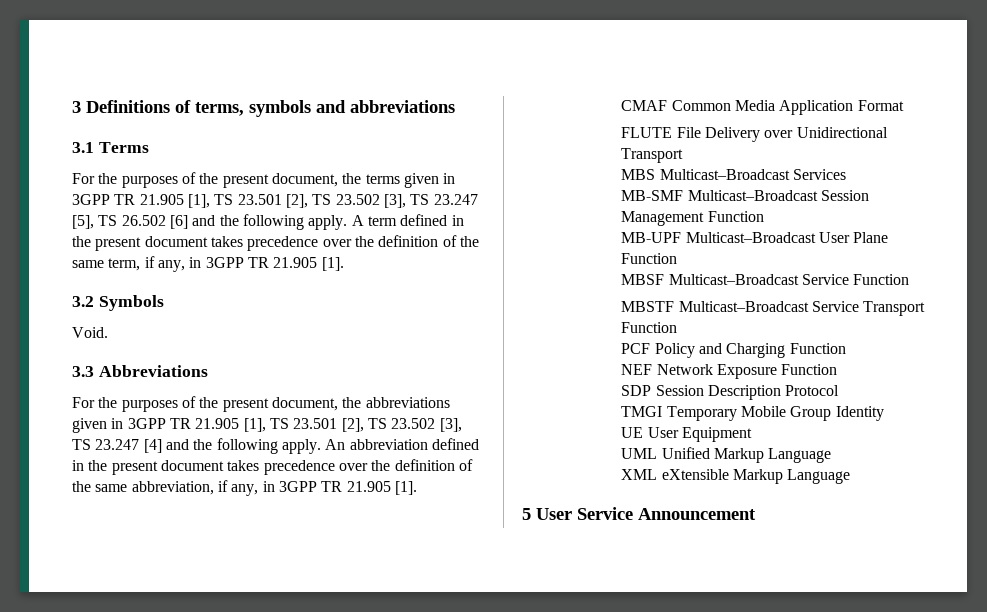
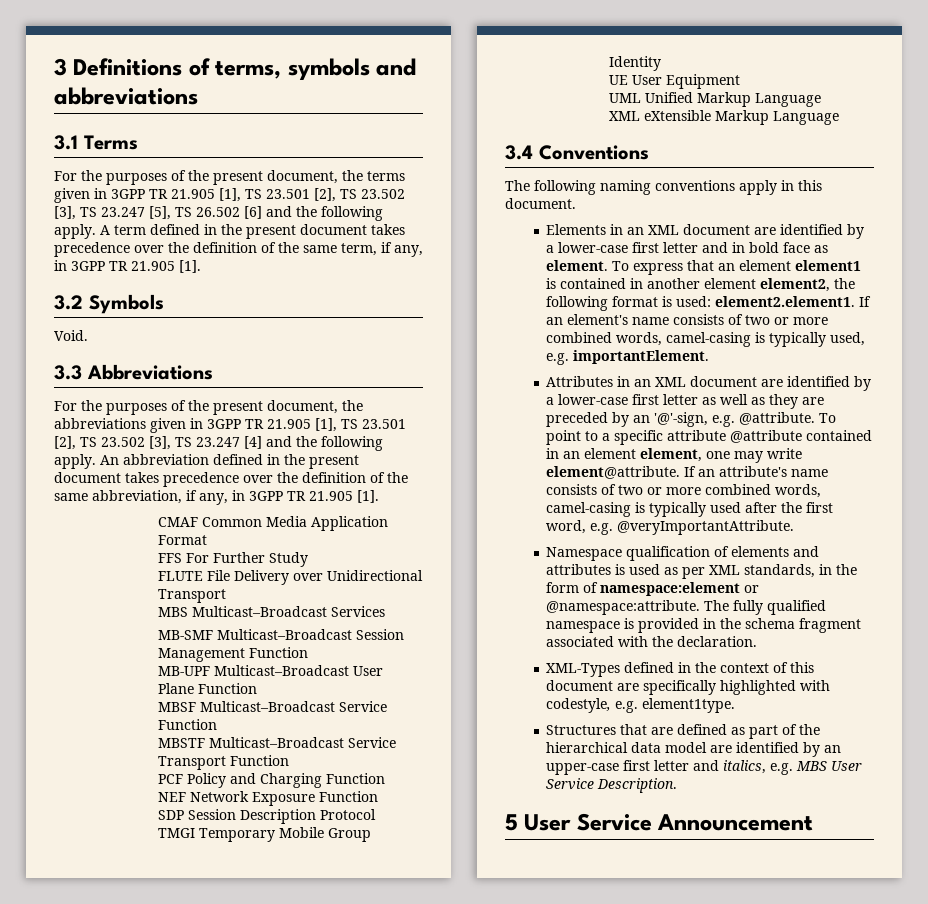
+ FFS For Further Study
+ 3.4 Conventions
+ The following naming conventions apply in this document.
+ Elements in an XML document are identified by a lower-case first letter and in bold face as element. To express that an element element1 is contained in another element element2, the following format is used: element2.element1. If an element's name consists of two or more combined words, camel-casing is typically used, e.g. importantElement.
+ Attributes in an XML document are identified by a lower-case first letter as well as they are preceded by an '@'-sign, e.g. @attribute. To point to a specific attribute @attribute contained in an element element, one may write element@attribute. If an attribute's name consists of two or more combined words, camel-casing is typically used after the first word, e.g. @veryImportantAttribute.
+ Namespace qualification of elements and attributes is used as per XML standards, in the form of namespace:element or @namespace:attribute. The fully qualified namespace is provided in the schema fragment associated with the declaration.
+ XML-Types defined in the context of this document are specifically highlighted with codestyle, e.g. element1type.
+ Structures that are defined as part of the hierarchical data model are identified by an upper-case first letter and italics, e.g. MBS User Service Description.

